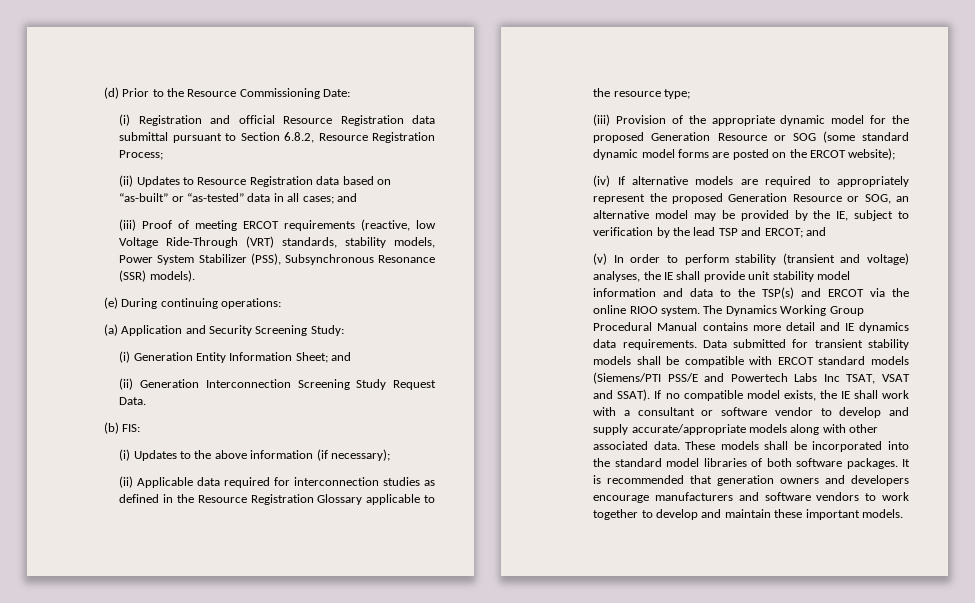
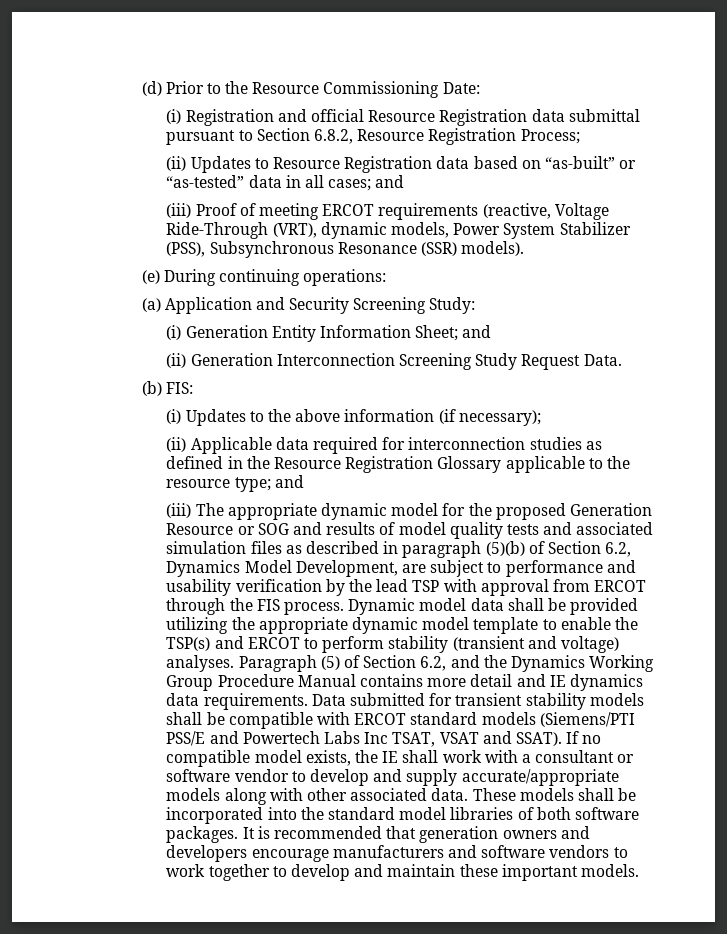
- (iii) Proof of meeting ERCOT requirements (reactive, low Voltage Ride-Through (VRT) standards, stability models, Power System Stabilizer (PSS), Subsynchronous Resonance (SSR) models).
+ (iii) Proof of meeting ERCOT requirements (reactive, Voltage Ride-Through (VRT), dynamic models, Power System Stabilizer (PSS), Subsynchronous Resonance (SSR) models).
- (ii) Applicable data required for interconnection studies as defined in the Resource Registration Glossary applicable to the resource type;
- (iii) Provision of the appropriate dynamic model for the proposed Generation Resource or SOG (some standard dynamic model forms are posted on the ERCOT website);
- (iv) If alternative models are required to appropriately represent the proposed Generation Resource or SOG, an alternative model may be provided by the IE, subject to verification by the lead TSP and ERCOT; and
- (v) In order to perform stability (transient and voltage) analyses, the IE shall provide unit stability model information and data to the TSP(s) and ERCOT via the online RIOO system. The Dynamics Working Group Procedural Manual contains more detail and IE dynamics data requirements.
+ (ii) Applicable data required for interconnection studies as defined in the Resource Registration Glossary applicable to the resource type; and
+ (iii) The appropriate dynamic model for the proposed Generation Resource or SOG and results of model quality tests and associated simulation files as described in paragraph (5)(b) of Section 6.2, Dynamics Model Development, are subject to performance and usability verification by the lead TSP with approval from ERCOT through the FIS process. Dynamic model data shall be provided utilizing the appropriate dynamic model template to enable the TSP(s) and ERCOT to perform stability (transient and voltage) analyses. Paragraph (5) of Section 6.2, and the Dynamics Working Group Procedure Manual contains more detail and IE dynamics data requirements.

